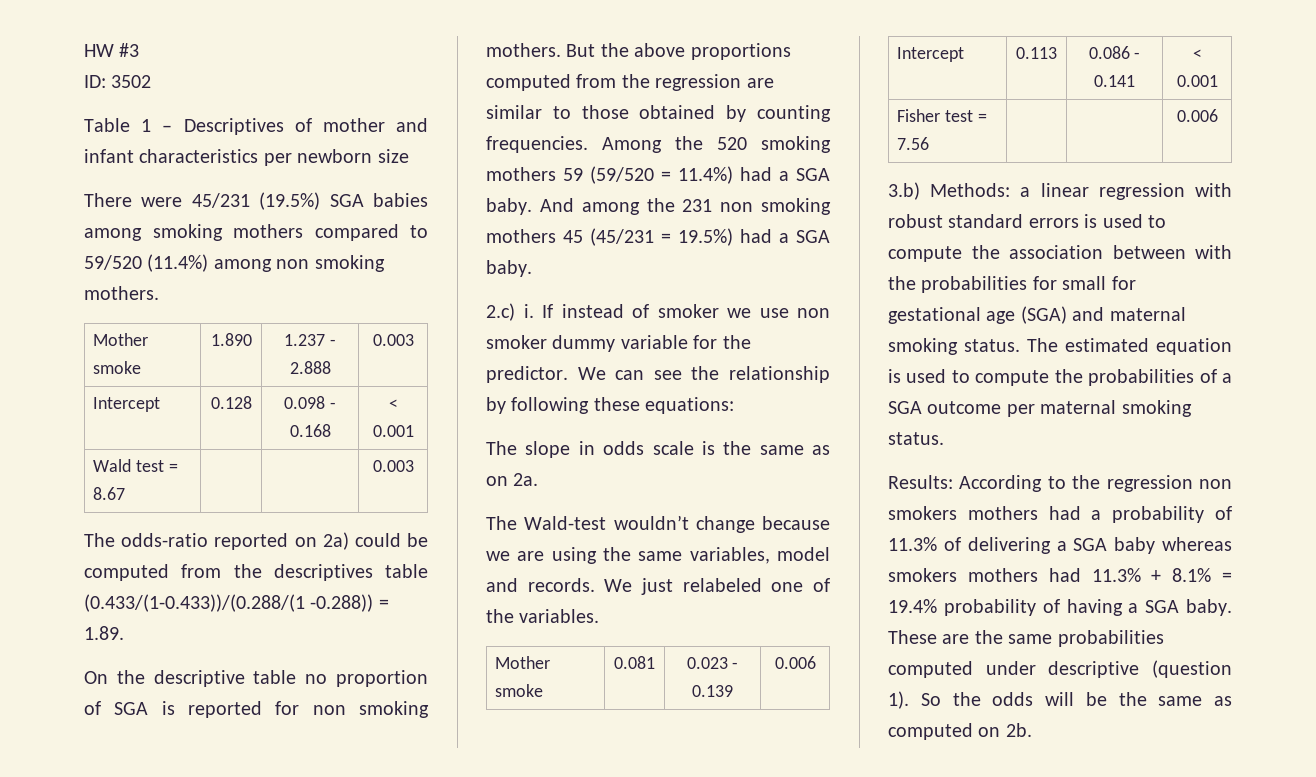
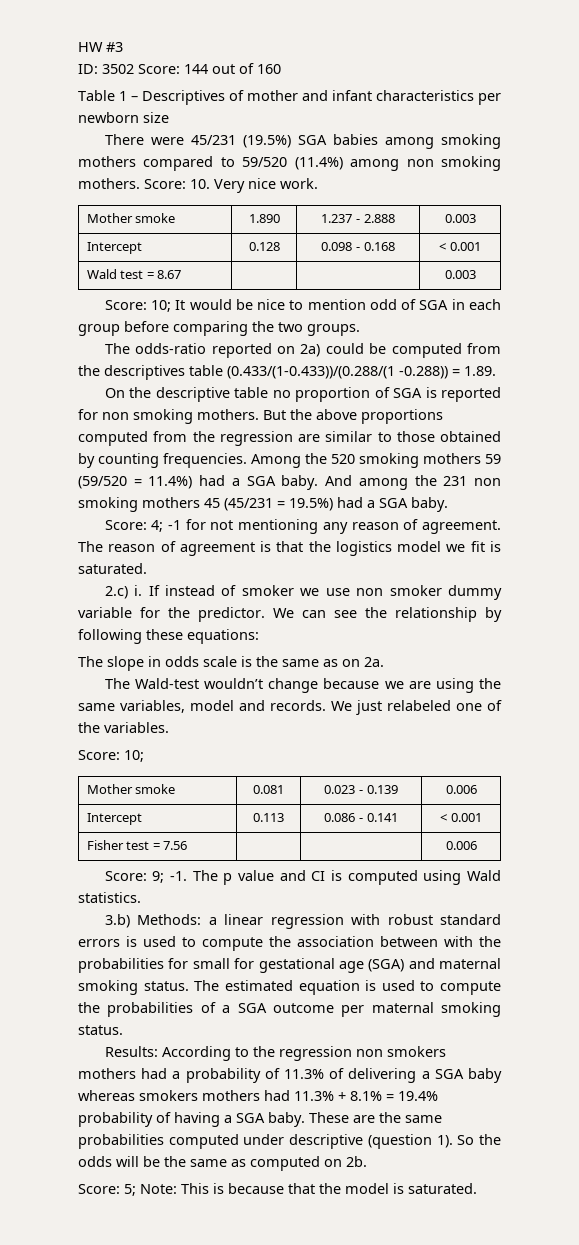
- ID: 3502
+ ID: 3502 Score: 144 out of 160
+ Score: 10. Very nice work.
+ Score: 10; It would be nice to mention odd of SGA in each group before comparing the two groups.
+ Score: 4; -1 for not mentioning any reason of agreement. The reason of agreement is that the logistics model we fit is saturated.
  We just relabeled one of the variables.
+ Score: 10;
+ Score: 9; -1. The p value and CI is computed using Wald statistics.
+ Score: 5; Note: This is because that the model is saturated.

